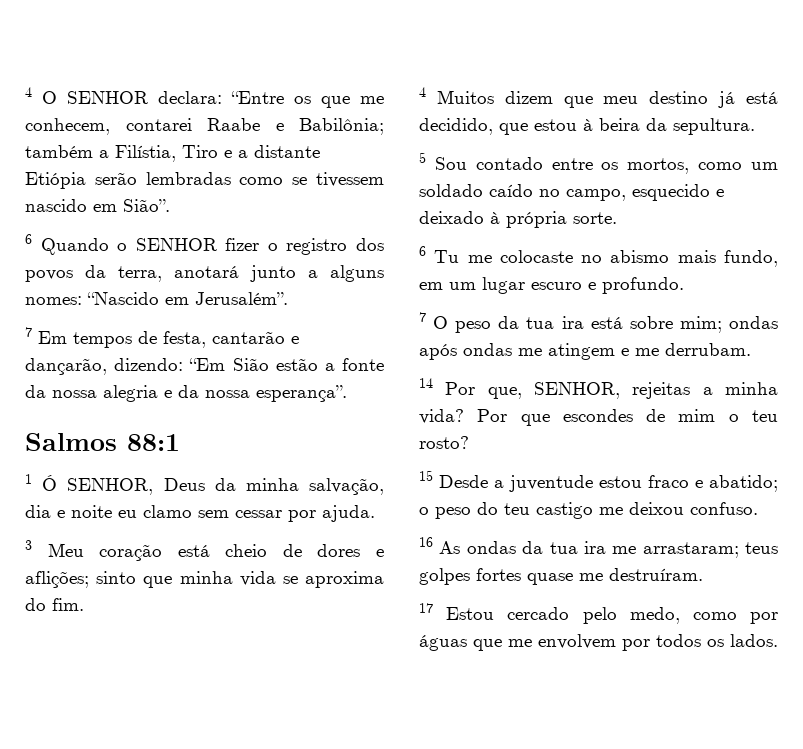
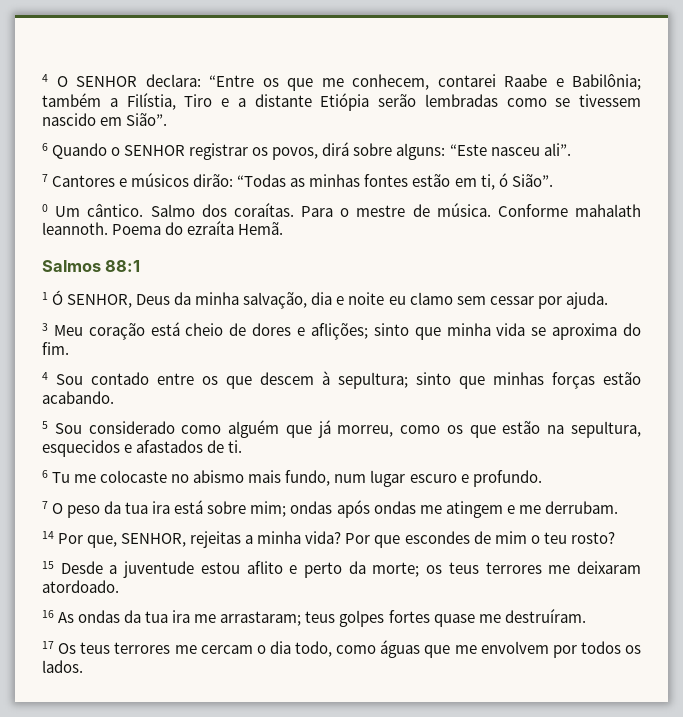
- 6 Quando o SENHOR fizer o registro dos povos da terra, anotará junto a alguns nomes: “Nascido em Jerusalém”.
- 7 Em tempos de festa, cantarão e dançarão, dizendo: “Em Sião estão a fonte da nossa alegria e da nossa esperança”.
+ 6 Quando o SENHOR registrar os povos, dirá sobre alguns: “Este nasceu ali”.
+ 7 Cantores e músicos dirão: “Todas as minhas fontes estão em ti, ó Sião”.
+ 0 Um cântico. Salmo dos coraítas. Para o mestre de música. Conforme mahalath leannoth. Poema do ezraíta Hemã.
- 4 Muitos dizem que meu destino já está decidido, que estou à beira da sepultura.
- 5 Sou contado entre os mortos, como um soldado caído no campo, esquecido e deixado à própria sorte.
+ 4 Sou contado entre os que descem à sepultura; sinto que minhas forças estão acabando.
+ 5 Sou considerado como alguém que já morreu, como os que estão na sepultura, esquecidos e afastados de ti.
- 6 Tu me colocaste no abismo mais fundo, em um lugar escuro e profundo.
+ 6 Tu me colocaste no abismo mais fundo, num lugar escuro e profundo.
- 15 Desde a juventude estou fraco e abatido; o peso do teu castigo me deixou confuso.
+ 15 Desde a juventude estou aflito e perto da morte; os teus terrores me deixaram atordoado.
- 17 Estou cercado pelo medo, como por águas que me envolvem por todos os lados.
+ 17 Os teus terrores me cercam o dia todo, como águas que me envolvem por todos os lados.

